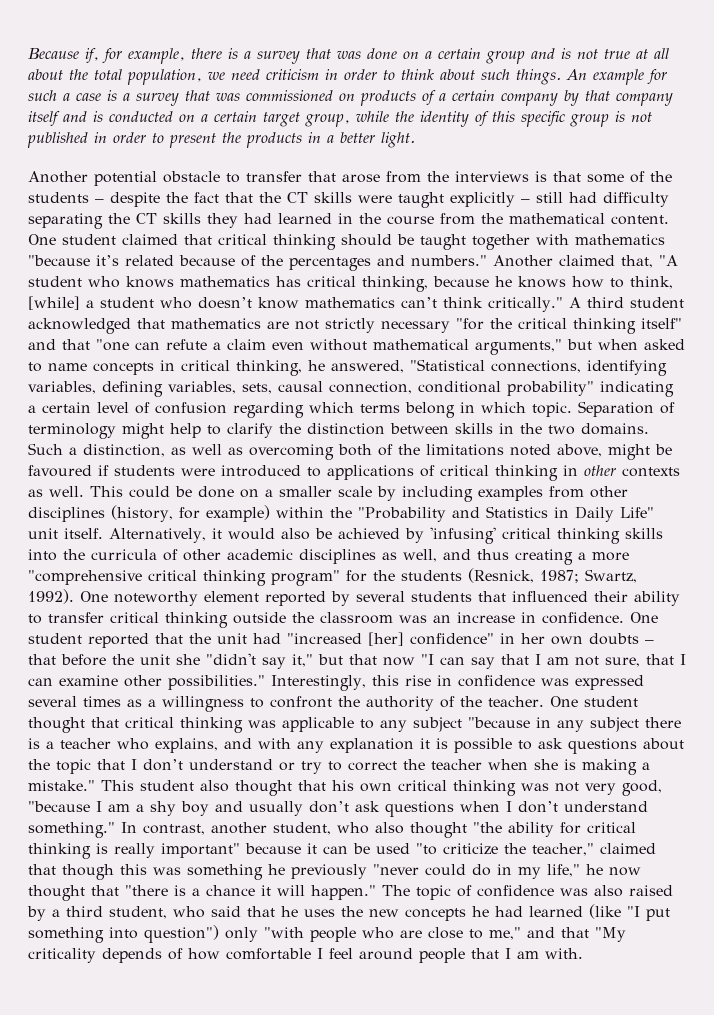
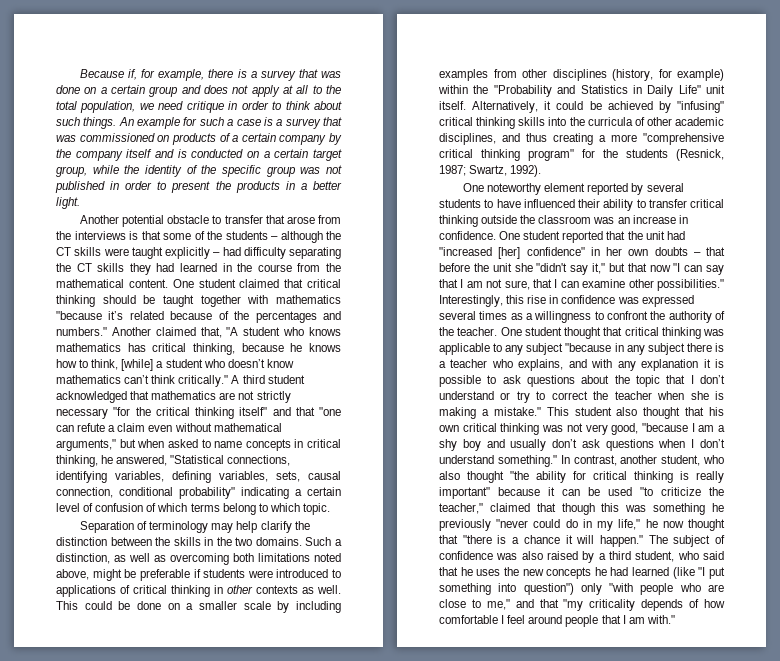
- Because if, for example, there is a survey that was done on a certain group and is not true at all about the total population, we need criticism in order to think about such things.
+ Because if, for example, there is a survey that was done on a certain group and does not apply at all to the total population, we need critique in order to think about such things.
- An example for such a case is a survey that was commissioned on products of a certain company by that company itself and is conducted on a certain target group, while the identity of this specific group is not published in order to present the products in a better light.
+ An example for such a case is a survey that was commissioned on products of a certain company by the company itself and is conducted on a certain target group, while the identity of the specific group was not published in order to present the products in a better light.
- Another potential obstacle to transfer that arose from the interviews is that some of the students – despite the fact that the CT skills were taught explicitly – still had difficulty separating the CT skills they had learned in the course from the mathematical content.
+ Another potential obstacle to transfer that arose from the interviews is that some of the students – although the CT skills were taught explicitly – had difficulty separating the CT skills they had learned in the course from the mathematical content.
- A third student acknowledged that mathematics are not strictly necessary "for the critical thinking itself" and that "one can refute a claim even without mathematical arguments," but when asked to name concepts in critical thinking, he answered, "Statistical connections, identifying variables, defining variables, sets, causal connection, conditional probability" indicating a certain level of confusion regarding which terms belong in which topic. Separation of terminology might help to clarify the distinction between skills in the two domains.
+ A third student acknowledged that mathematics are not strictly necessary "for the critical thinking itself" and that "one can refute a claim even without mathematical arguments," but when asked to name concepts in critical thinking, he answered, "Statistical connections, identifying variables, defining variables, sets, causal connection, conditional probability" indicating a certain level of confusion of which terms belong to which topic.
+ Separation of terminology may help clarify the distinction between the skills in the two domains.
- Such a distinction, as well as overcoming both of the limitations noted above, might be favoured if students were introduced to applications of critical thinking in other contexts as well.
+ Such a distinction, as well as overcoming both limitations noted above, might be preferable if students were introduced to applications of critical thinking in other contexts as well.
- Alternatively, it would also be achieved by 'infusing' critical thinking skills into the curricula of other academic disciplines as well, and thus creating a more "comprehensive critical thinking program" for the students (Resnick, 1987; Swartz, 1992). One noteworthy element reported by several students that influenced their ability to transfer critical thinking outside the classroom was an increase in confidence.
+ Alternatively, it could be achieved by "infusing" critical thinking skills into the curricula of other academic disciplines, and thus creating a more "comprehensive critical thinking program" for the students (Resnick, 1987; Swartz, 1992).
+ One noteworthy element reported by several students to have influenced their ability to transfer critical thinking outside the classroom was an increase in confidence.
- The topic of confidence was also raised by a third student, who said that he uses the new concepts he had learned (like "I put something into question") only "with people who are close to me," and that "My criticality depends of how comfortable I feel around people that I am with.
+ The subject of confidence was also raised by a third student, who said that he uses the new concepts he had learned (like "I put something into question") only "with people who are close to me," and that "my criticality depends of how comfortable I feel around people that I am with."

